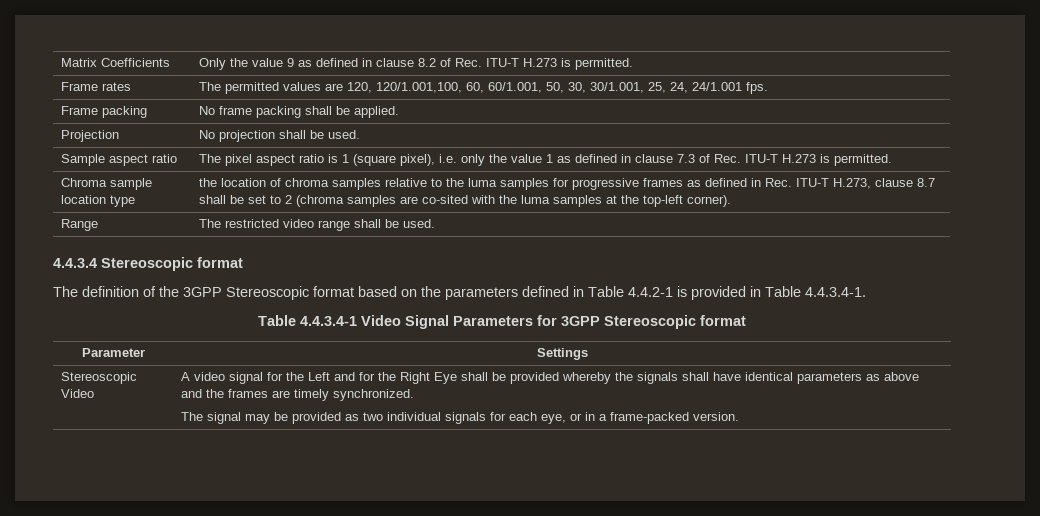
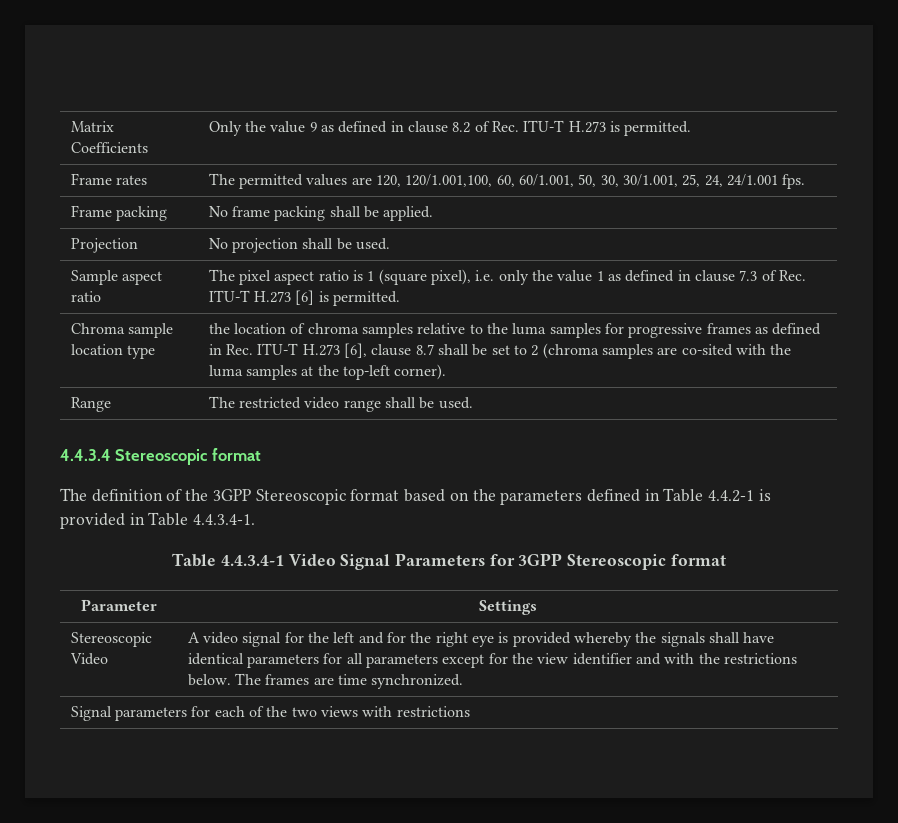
- Sample aspect ratio | The pixel aspect ratio is 1 (square pixel), i.e. only the value 1 as defined in clause 7.3 of Rec. ITU-T H.273 is permitted.
+ Sample aspect ratio | The pixel aspect ratio is 1 (square pixel), i.e. only the value 1 as defined in clause 7.3 of Rec. ITU-T H.273 [6] is permitted.
- the location of chroma samples relative to the luma samples for progressive frames as defined in Rec. ITU-T H.273, clause 8.7 shall be set to 2 (chroma samples are co-sited with the luma samples at the top-left corner).
+ the location of chroma samples relative to the luma samples for progressive frames as defined in Rec. ITU-T H.273 [6], clause 8.7 shall be set to 2 (chroma samples are co-sited with the luma samples at the top-left corner).
- A video signal for the Left and for the Right Eye shall be provided whereby the signals shall have identical parameters as above and the frames are timely synchronized.
+ A video signal for the left and for the right eye is provided whereby the signals shall have identical parameters for all parameters except for the view identifier and with the restrictions below. The frames are time synchronized.
- The signal may be provided as two individual signals for each eye, or in a frame-packed version.
+ Signal parameters for each of the two views with restrictions

